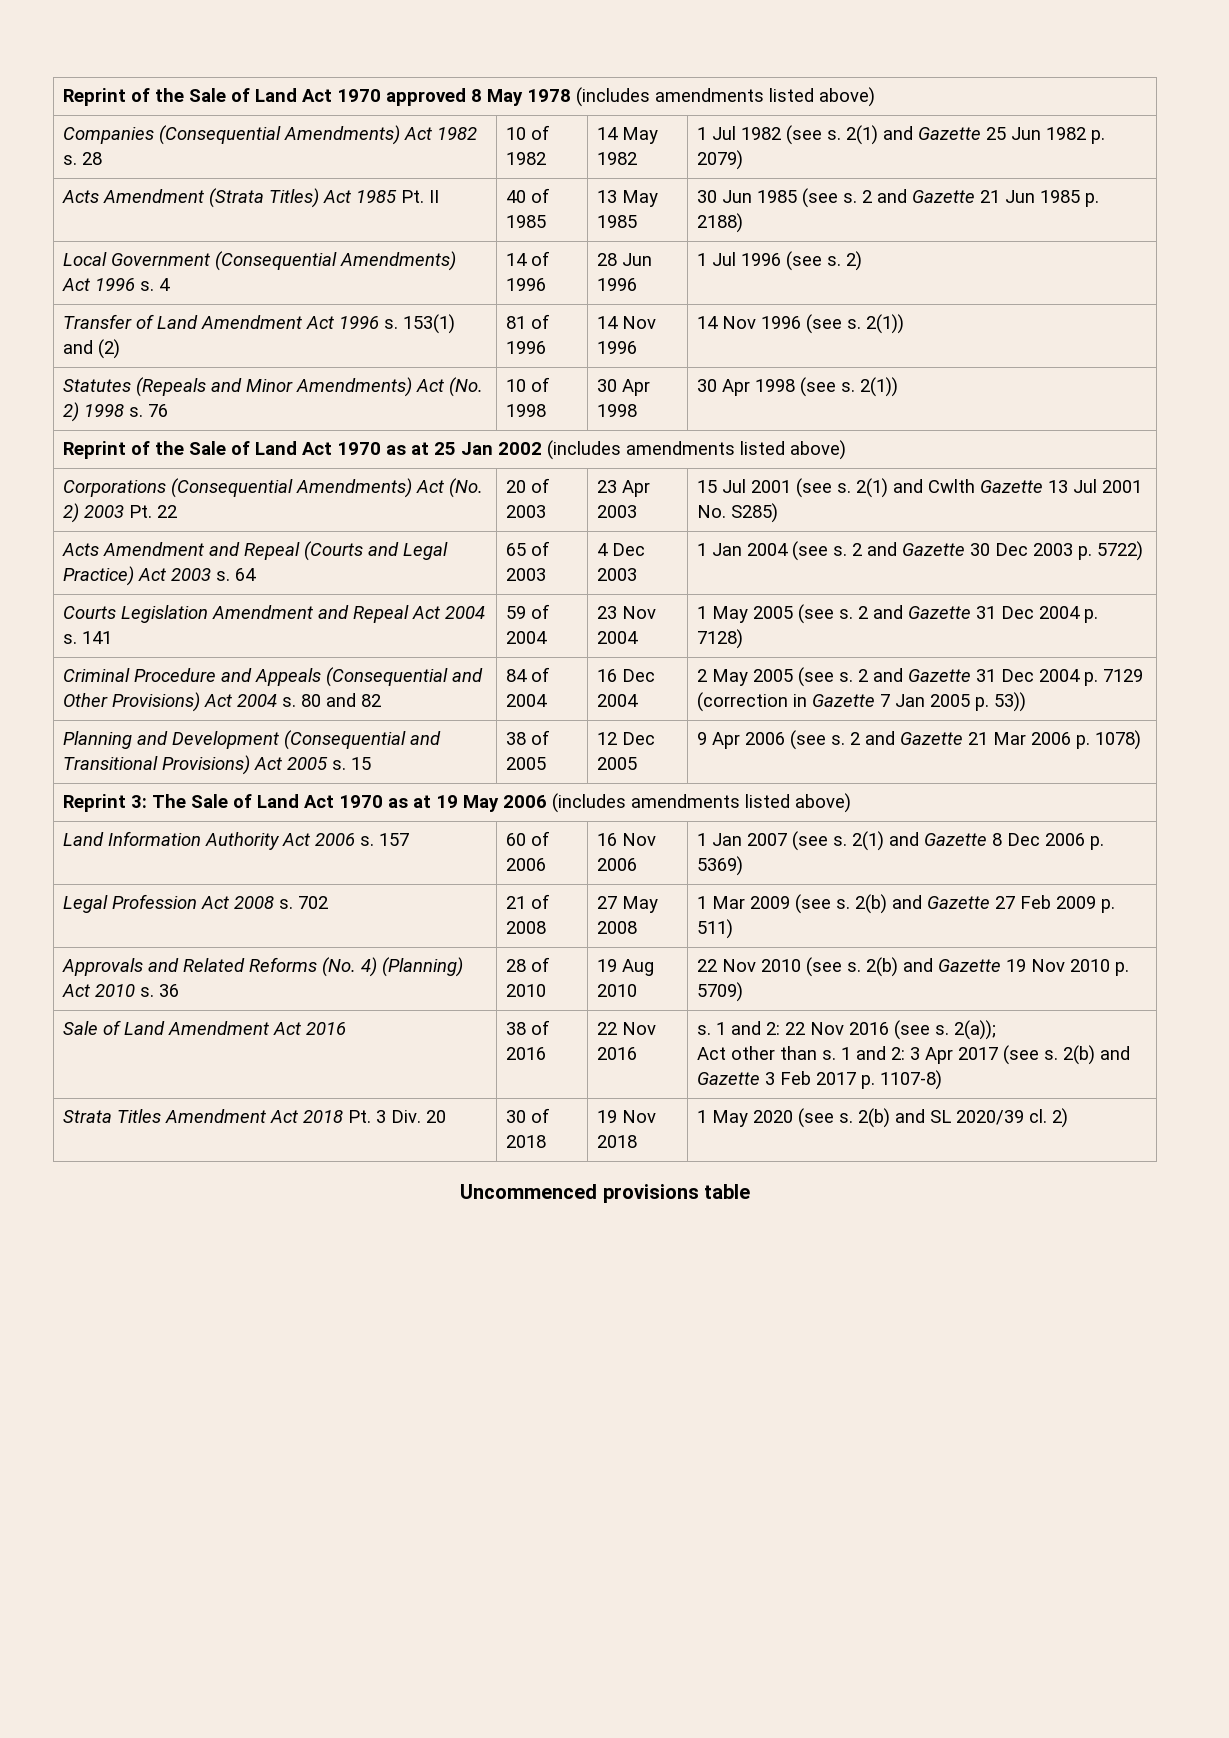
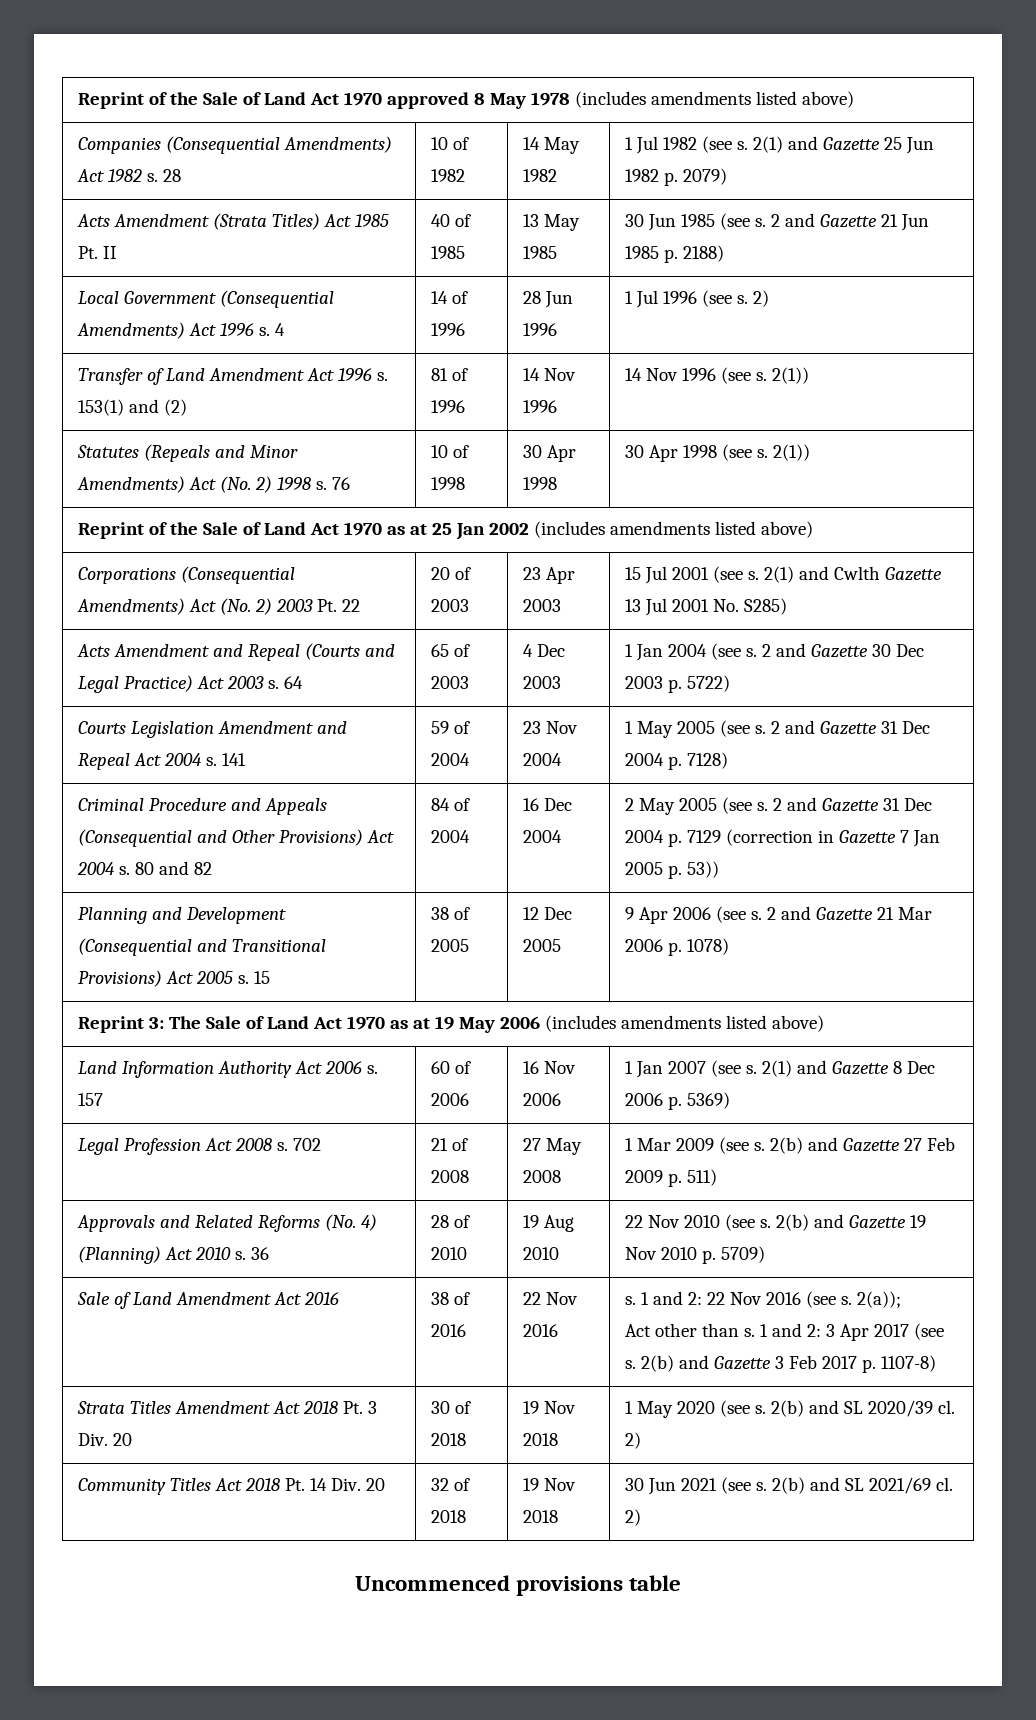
+ Community Titles Act 2018 Pt. 14 Div. 20 | 32 of 2018 | 19 Nov 2018 | 30 Jun 2021 (see s. 2(b) and SL 2021/69 cl. 2)

